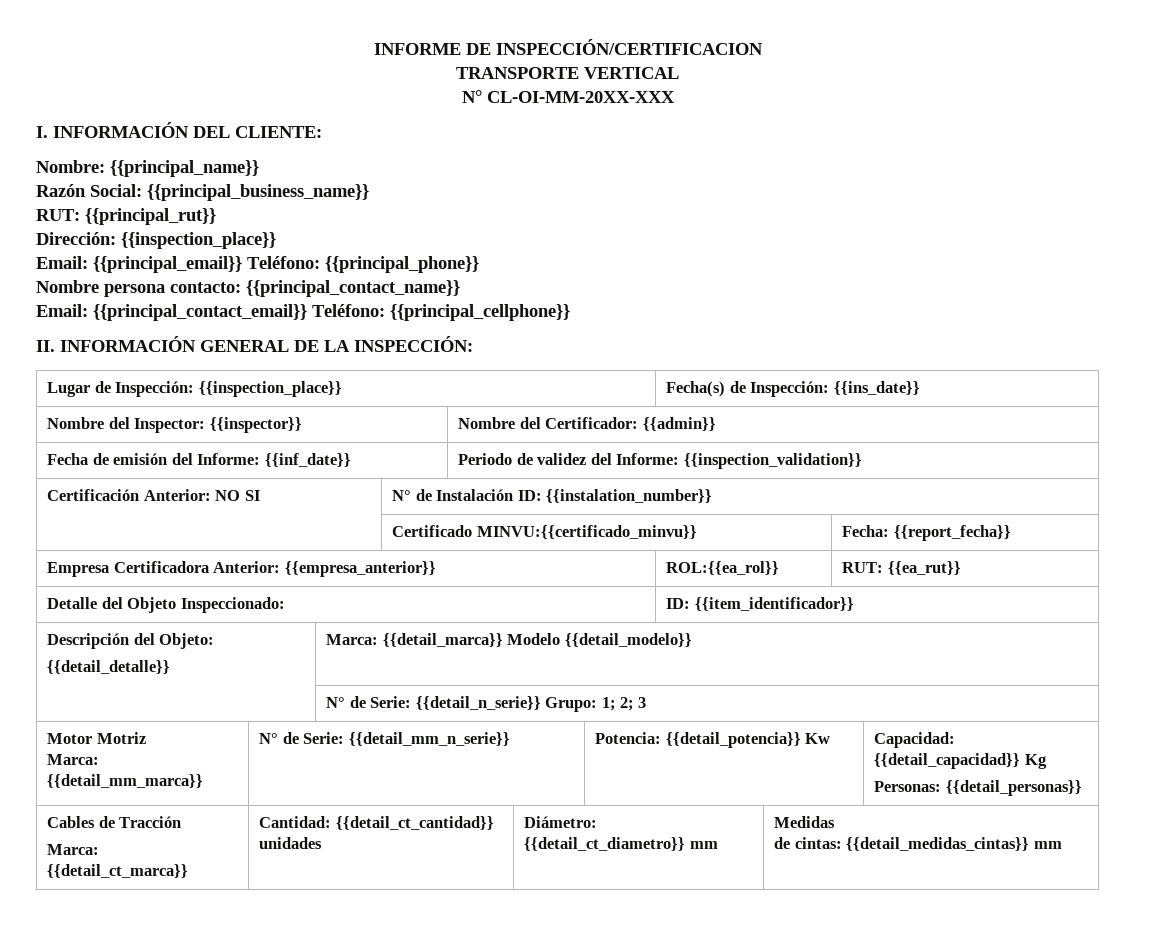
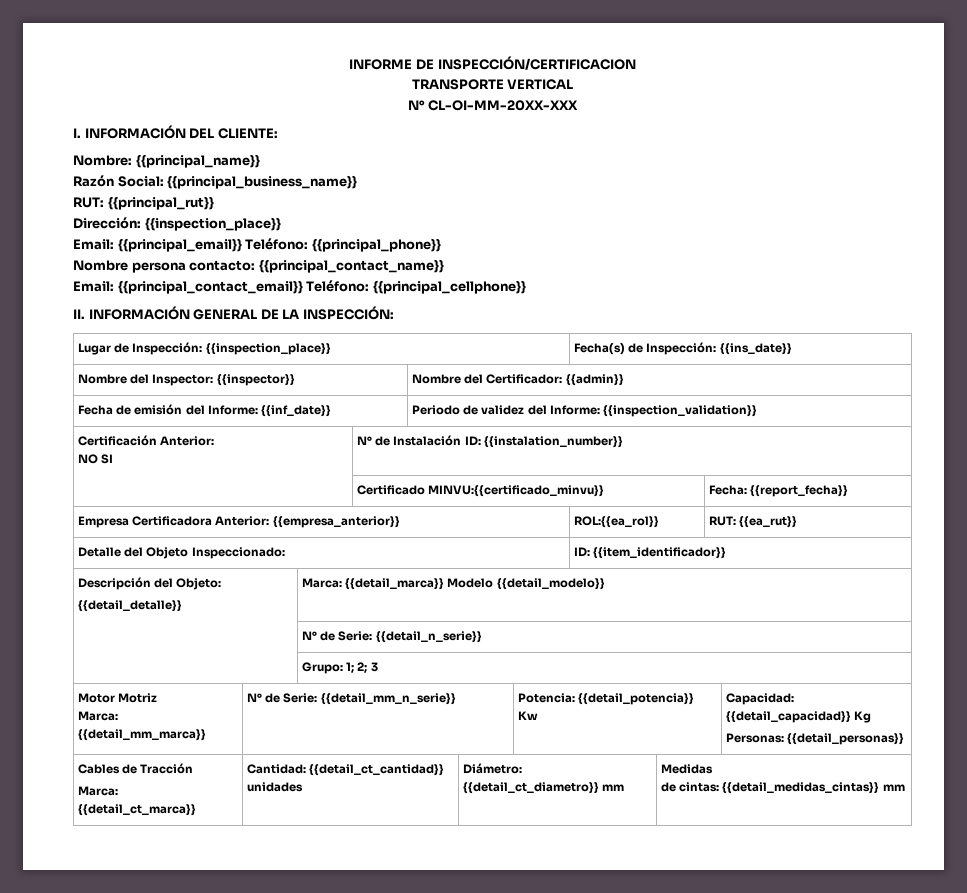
- Certificación Anterior: NO SI | N° de Instalación ID: {{instalation_number}}
+ Certificación Anterior:
+ NO SI | N° de Instalación ID: {{instalation_number}}
- | N° de Serie: {{detail_n_serie}} Grupo: 1; 2; 3
+ | N° de Serie: {{detail_n_serie}}
+ | Grupo: 1; 2; 3

